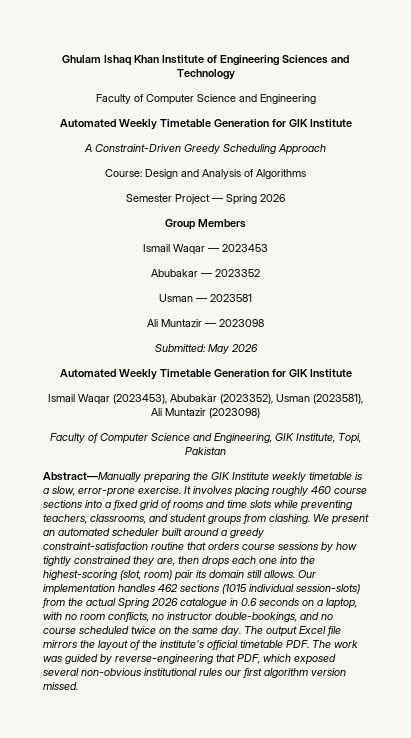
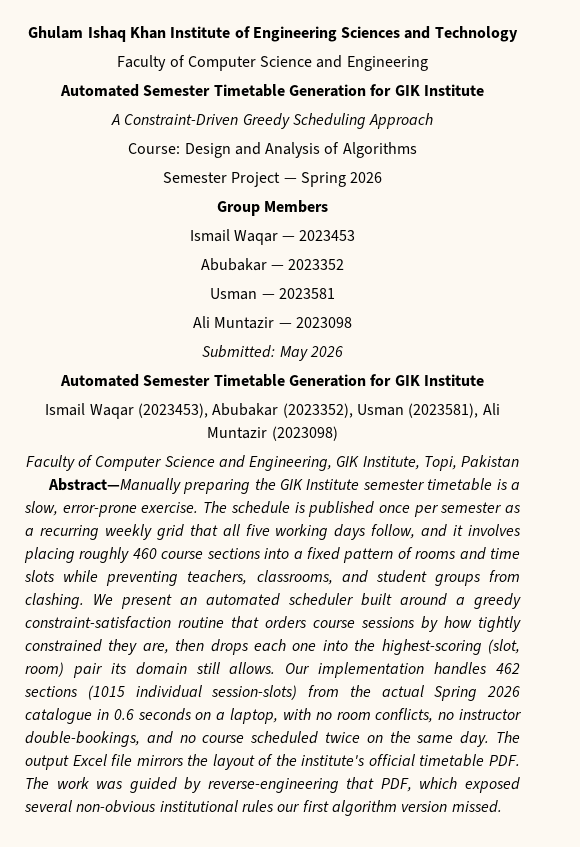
  Faculty of Computer Science and Engineering
- Automated Weekly Timetable Generation for GIK Institute
+ Automated Semester Timetable Generation for GIK Institute
  Submitted: May 2026
- Automated Weekly Timetable Generation for GIK Institute
+ Automated Semester Timetable Generation for GIK Institute
- Abstract—Manually preparing the GIK Institute weekly timetable is a slow, error-prone exercise.
+ Abstract—Manually preparing the GIK Institute semester timetable is a slow, error-prone exercise.
- It involves placing roughly 460 course sections into a fixed grid of rooms and time slots while preventing teachers, classrooms, and student groups from clashing.
+ The schedule is published once per semester as a recurring weekly grid that all five working days follow, and it involves placing roughly 460 course sections into a fixed pattern of rooms and time slots while preventing teachers, classrooms, and student groups from clashing.

